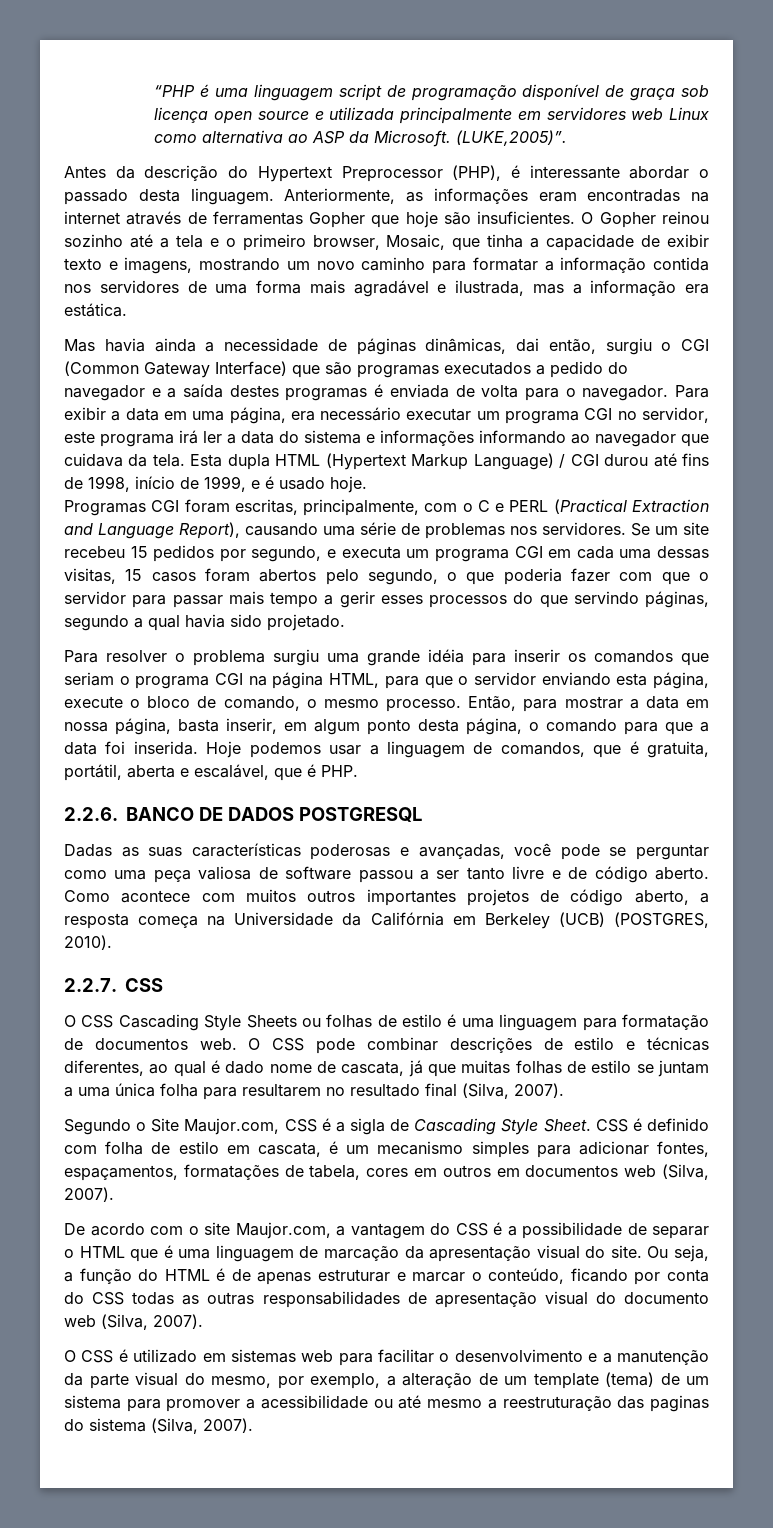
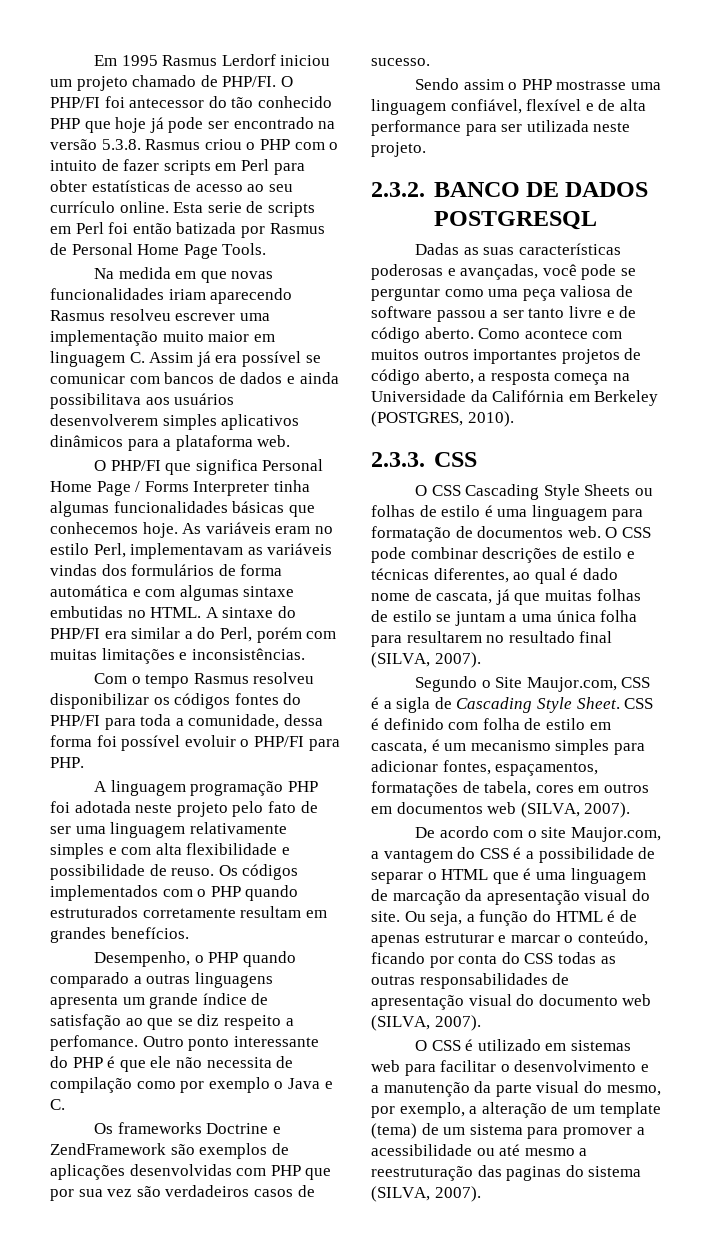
- “PHP é uma linguagem script de programação disponível de graça sob licença open source e utilizada principalmente em servidores web Linux como alternativa ao ASP da Microsoft. (LUKE,2005)”.
- Antes da descrição do Hypertext Preprocessor (PHP), é interessante abordar o passado desta linguagem. Anteriormente, as informações eram encontradas na internet através de ferramentas Gopher que hoje são insuficientes. O Gopher reinou sozinho até a tela e o primeiro browser, Mosaic, que tinha a capacidade de exibir texto e imagens, mostrando um novo caminho para formatar a informação contida nos servidores de uma forma mais agradável e ilustrada, mas a informação era estática.
- Mas havia ainda a necessidade de páginas dinâmicas, dai então, surgiu o CGI (Common Gateway Interface) que são programas executados a pedido do navegador e a saída destes programas é enviada de volta para o navegador. Para exibir a data em uma página, era necessário executar um programa CGI no servidor, este programa irá ler a data do sistema e informações informando ao navegador que cuidava da tela. Esta dupla HTML (Hypertext Markup Language) / CGI durou até fins de 1998, início de 1999, e é usado hoje.
- Programas CGI foram escritas, principalmente, com o C e PERL (Practical Extraction and Language Report), causando uma série de problemas nos servidores. Se um site recebeu 15 pedidos por segundo, e executa um programa CGI em cada uma dessas visitas, 15 casos foram abertos pelo segundo, o que poderia fazer com que o servidor para passar mais tempo a gerir esses processos do que servindo páginas, segundo a qual havia sido projetado.
- Para resolver o problema surgiu uma grande idéia para inserir os comandos que seriam o programa CGI na página HTML, para que o servidor enviando esta página, execute o bloco de comando, o mesmo processo. Então, para mostrar a data em nossa página, basta inserir, em algum ponto desta página, o comando para que a data foi inserida. Hoje podemos usar a linguagem de comandos, que é gratuita, portátil, aberta e escalável, que é PHP.
- 2.2.6. BANCO DE DADOS POSTGRESQL
+ Em 1995 Rasmus Lerdorf iniciou um projeto chamado de PHP/FI. O PHP/FI foi antecessor do tão conhecido PHP que hoje já pode ser encontrado na versão 5.3.8. Rasmus criou o PHP com o intuito de fazer scripts em Perl para obter estatísticas de acesso ao seu currículo online. Esta serie de scripts em Perl foi então batizada por Rasmus de Personal Home Page Tools.
+ Na medida em que novas funcionalidades iriam aparecendo Rasmus resolveu escrever uma implementação muito maior em linguagem C. Assim já era possível se comunicar com bancos de dados e ainda possibilitava aos usuários desenvolverem simples aplicativos dinâmicos para a plataforma web.
+ O PHP/FI que significa Personal Home Page / Forms Interpreter tinha algumas funcionalidades básicas que conhecemos hoje. As variáveis eram no estilo Perl, implementavam as variáveis vindas dos formulários de forma automática e com algumas sintaxe embutidas no HTML. A sintaxe do PHP/FI era similar a do Perl, porém com muitas limitações e inconsistências.
+ Com o tempo Rasmus resolveu disponibilizar os códigos fontes do PHP/FI para toda a comunidade, dessa forma foi possível evoluir o PHP/FI para PHP.
+ A linguagem programação PHP foi adotada neste projeto pelo fato de ser uma linguagem relativamente simples e com alta flexibilidade e possibilidade de reuso. Os códigos implementados com o PHP quando estruturados corretamente resultam em grandes benefícios.
+ Desempenho, o PHP quando comparado a outras linguagens apresenta um grande índice de satisfação ao que se diz respeito a perfomance. Outro ponto interessante do PHP é que ele não necessita de compilação como por exemplo o Java e C.
+ Os frameworks Doctrine e ZendFramework são exemplos de aplicações desenvolvidas com PHP que por sua vez são verdadeiros casos de sucesso.
+ Sendo assim o PHP mostrasse uma linguagem confiável, flexível e de alta performance para ser utilizada neste projeto.
+ 2.3.2. BANCO DE DADOS POSTGRESQL
- Como acontece com muitos outros importantes projetos de código aberto, a resposta começa na Universidade da Califórnia em Berkeley (UCB) (POSTGRES, 2010).
+ Como acontece com muitos outros importantes projetos de código aberto, a resposta começa na Universidade da Califórnia em Berkeley (POSTGRES, 2010).
- 2.2.7. CSS
+ 2.3.3. CSS
- O CSS pode combinar descrições de estilo e técnicas diferentes, ao qual é dado nome de cascata, já que muitas folhas de estilo se juntam a uma única folha para resultarem no resultado final (Silva, 2007).
+ O CSS pode combinar descrições de estilo e técnicas diferentes, ao qual é dado nome de cascata, já que muitas folhas de estilo se juntam a uma única folha para resultarem no resultado final (SILVA, 2007).
- CSS é definido com folha de estilo em cascata, é um mecanismo simples para adicionar fontes, espaçamentos, formatações de tabela, cores em outros em documentos web (Silva, 2007).
+ CSS é definido com folha de estilo em cascata, é um mecanismo simples para adicionar fontes, espaçamentos, formatações de tabela, cores em outros em documentos web (SILVA, 2007).
- Ou seja, a função do HTML é de apenas estruturar e marcar o conteúdo, ficando por conta do CSS todas as outras responsabilidades de apresentação visual do documento web (Silva, 2007).
+ Ou seja, a função do HTML é de apenas estruturar e marcar o conteúdo, ficando por conta do CSS todas as outras responsabilidades de apresentação visual do documento web (SILVA, 2007).
- O CSS é utilizado em sistemas web para facilitar o desenvolvimento e a manutenção da parte visual do mesmo, por exemplo, a alteração de um template (tema) de um sistema para promover a acessibilidade ou até mesmo a reestruturação das paginas do sistema (Silva, 2007).
+ O CSS é utilizado em sistemas web para facilitar o desenvolvimento e a manutenção da parte visual do mesmo, por exemplo, a alteração de um template (tema) de um sistema para promover a acessibilidade ou até mesmo a reestruturação das paginas do sistema (SILVA, 2007).

